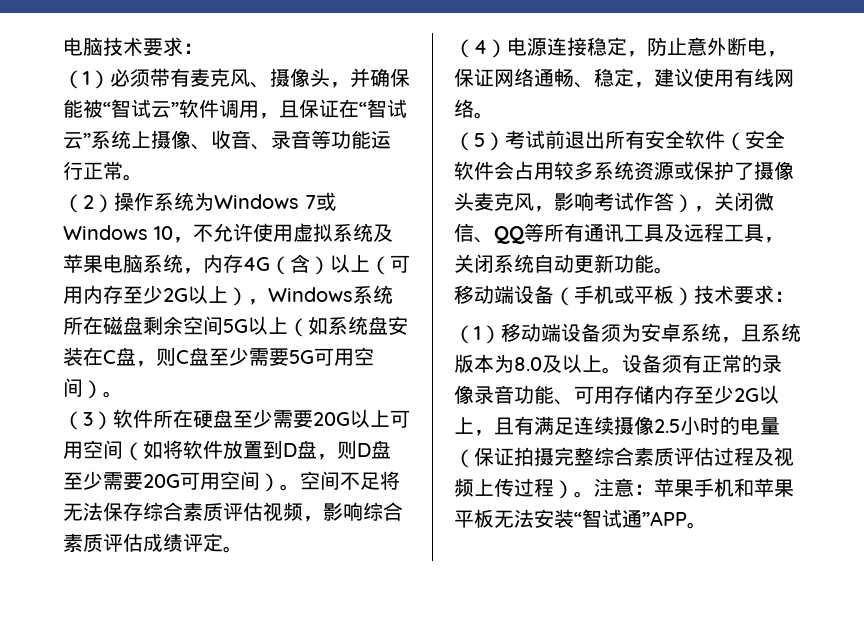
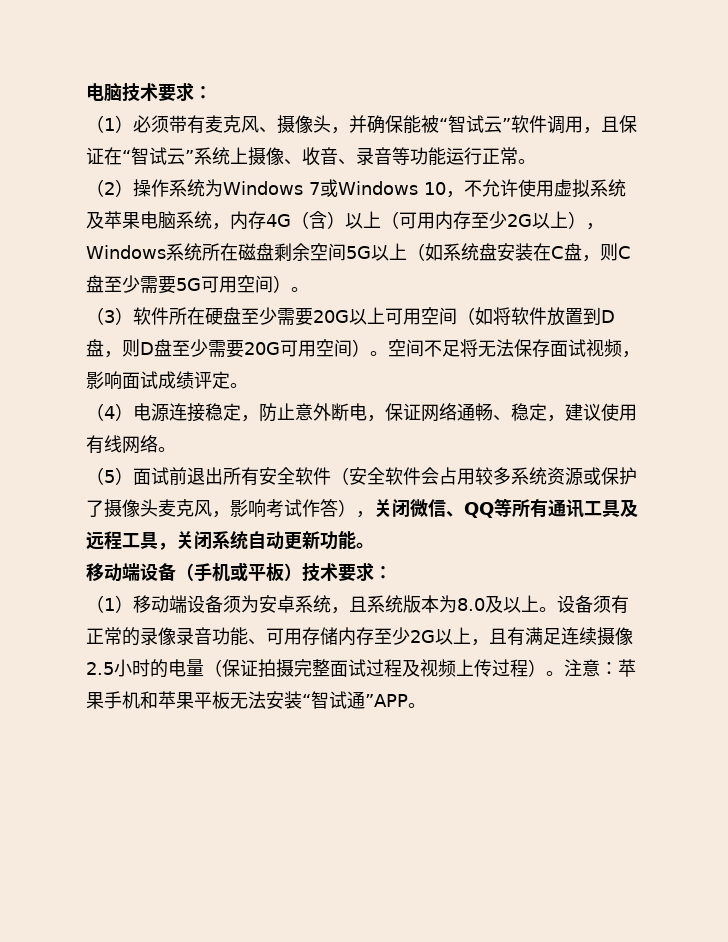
- 空间不足将无法保存综合素质评估视频，影响综合素质评估成绩评定。
+ 空间不足将无法保存面试视频，影响面试成绩评定。
- （5）考试前退出所有安全软件（安全软件会占用较多系统资源或保护了摄像头麦克风，影响考试作答），关闭微信、QQ等所有通讯工具及远程工具，关闭系统自动更新功能。
+ （5）面试前退出所有安全软件（安全软件会占用较多系统资源或保护了摄像头麦克风，影响考试作答），关闭微信、QQ等所有通讯工具及远程工具，关闭系统自动更新功能。
- 设备须有正常的录像录音功能、可用存储内存至少2G以上，且有满足连续摄像2.5小时的电量（保证拍摄完整综合素质评估过程及视频上传过程）。
+ 设备须有正常的录像录音功能、可用存储内存至少2G以上，且有满足连续摄像2.5小时的电量（保证拍摄完整面试过程及视频上传过程）。

